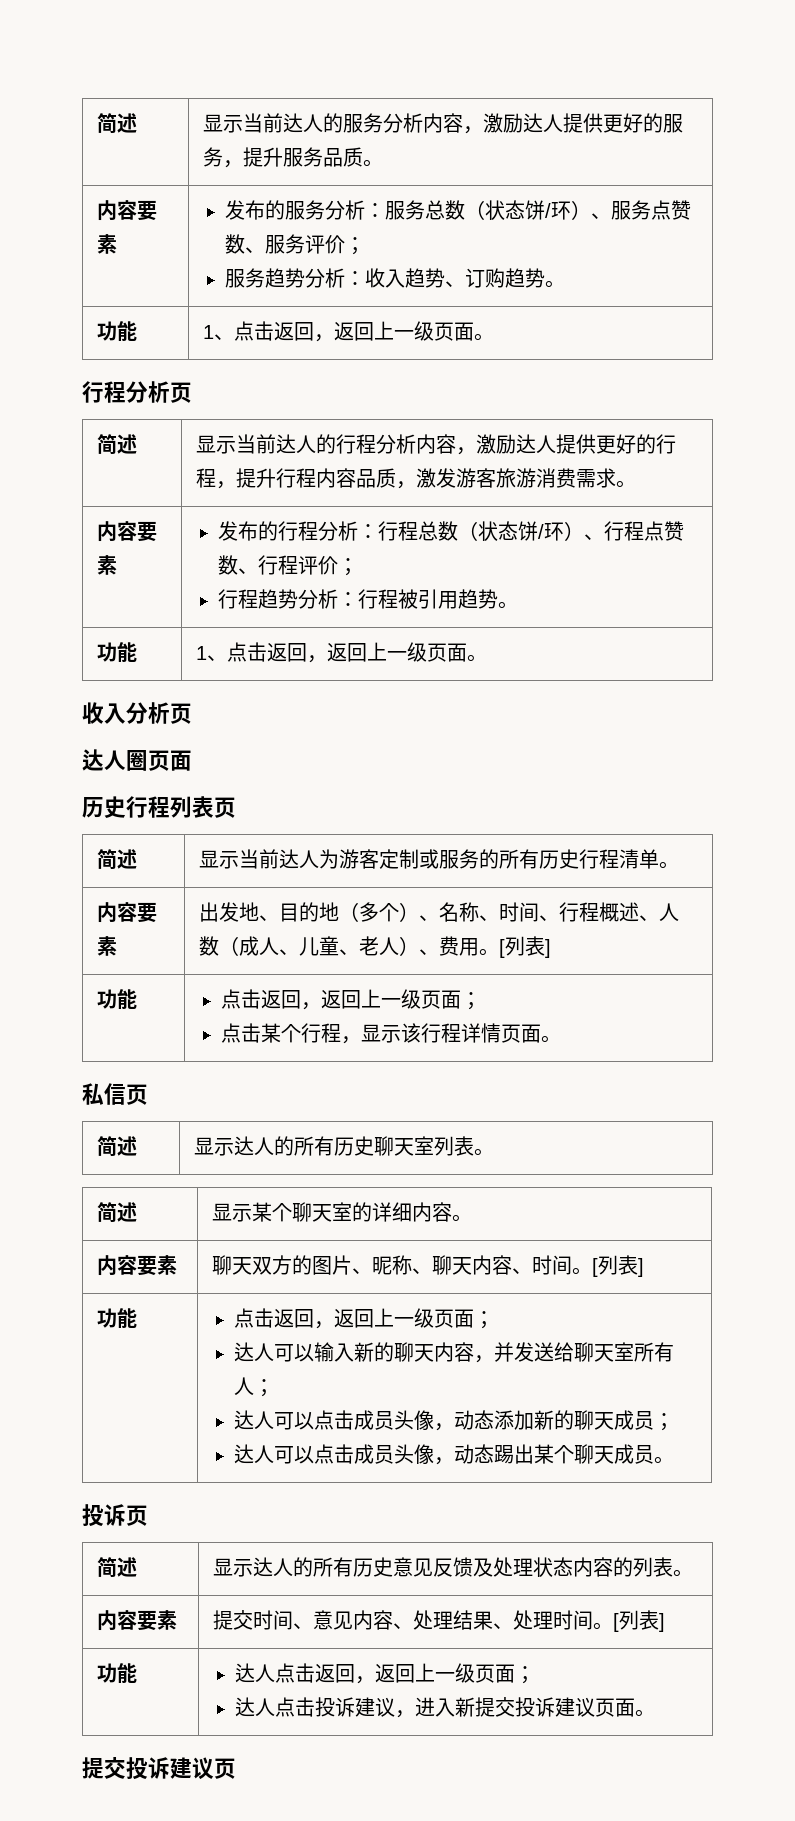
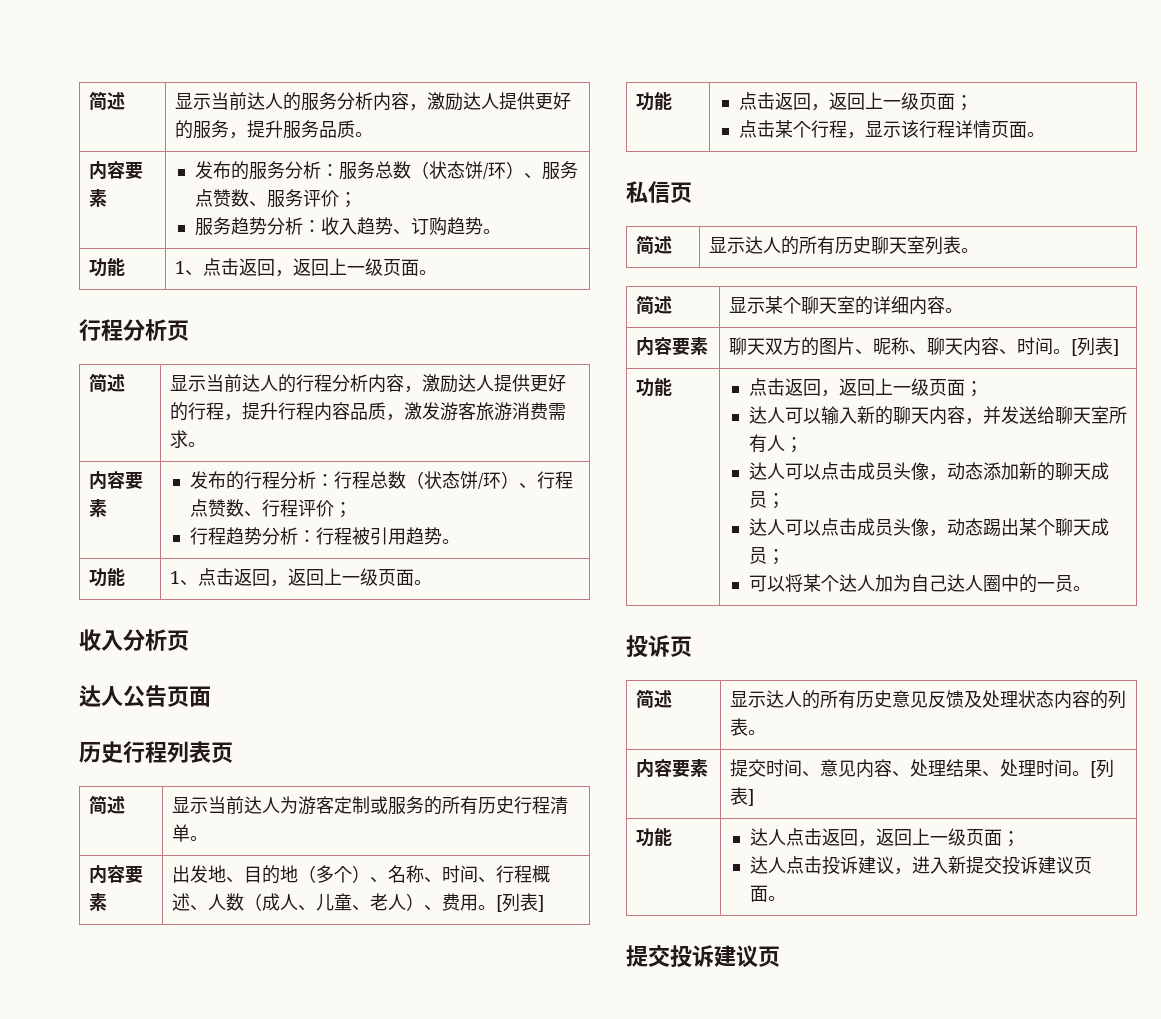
- 达人圈页面
+ 达人公告页面
- 达人可以点击成员头像，动态踢出某个聊天成员。
+ 达人可以点击成员头像，动态踢出某个聊天成员；
+ 可以将某个达人加为自己达人圈中的一员。

